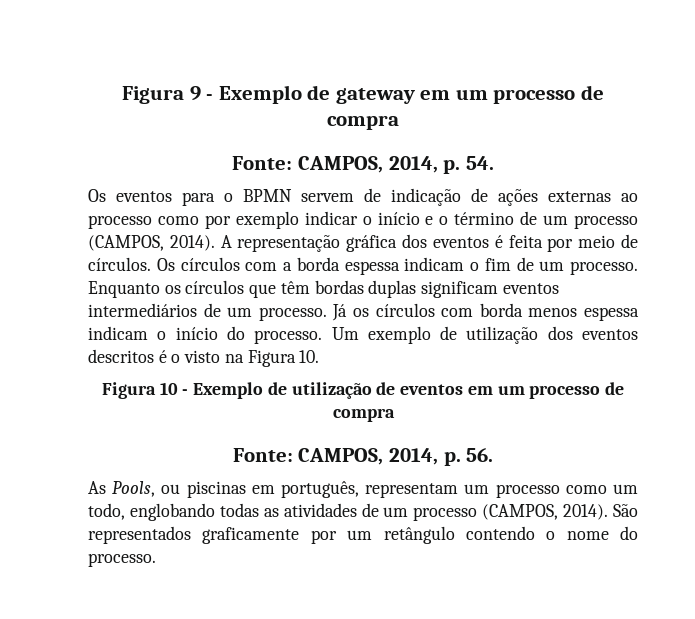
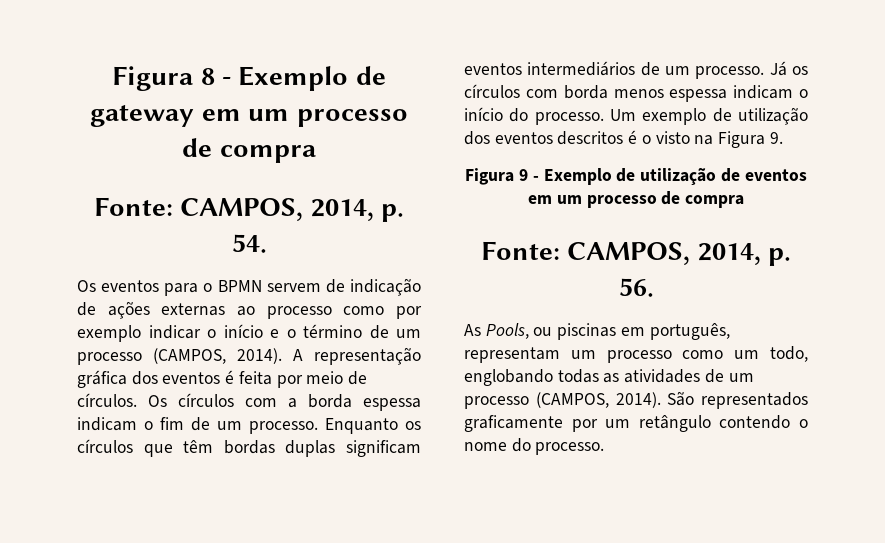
- Figura 9 - Exemplo de gateway em um processo de compra
+ Figura 8 - Exemplo de gateway em um processo de compra
- Um exemplo de utilização dos eventos descritos é o visto na Figura 10.
- Figura 10 - Exemplo de utilização de eventos em um processo de compra
+ Um exemplo de utilização dos eventos descritos é o visto na Figura 9.
+ Figura 9 - Exemplo de utilização de eventos em um processo de compra

